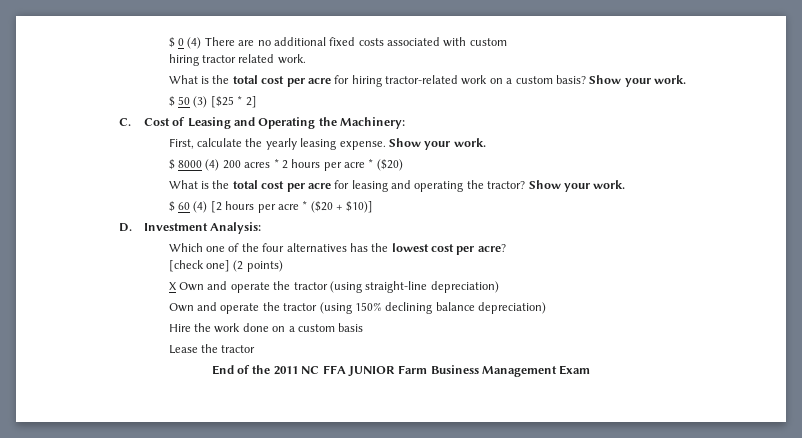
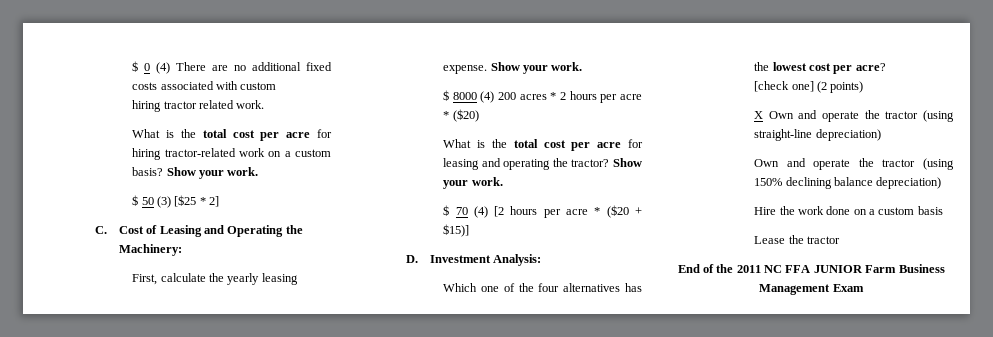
- $ 60 (4) [2 hours per acre * ($20 + $10)]
+ $ 70 (4) [2 hours per acre * ($20 + $15)]

